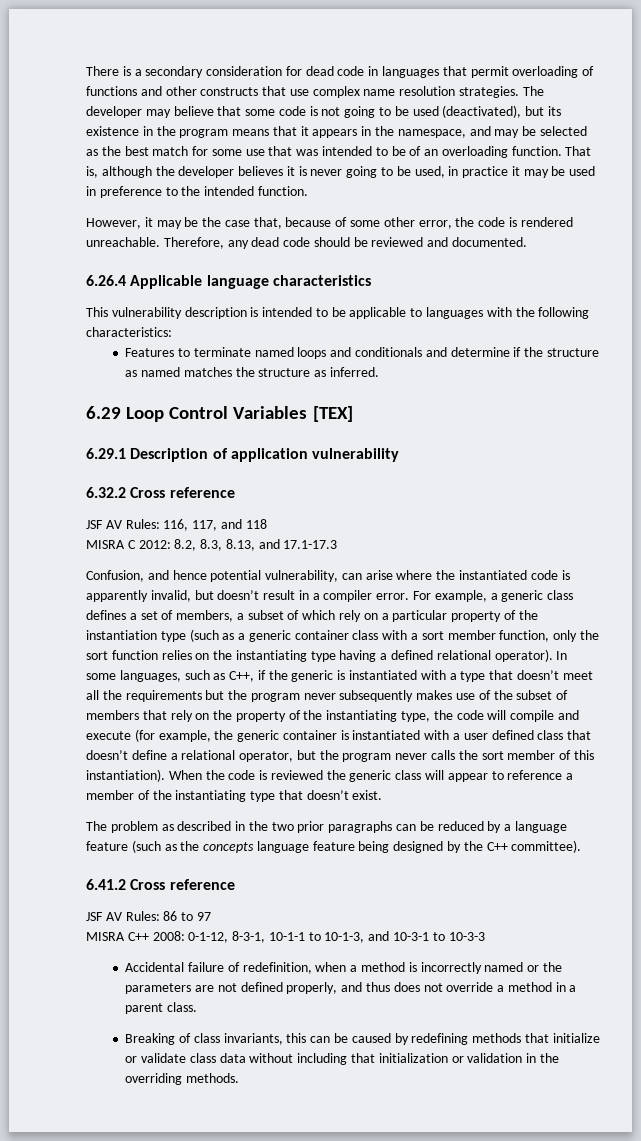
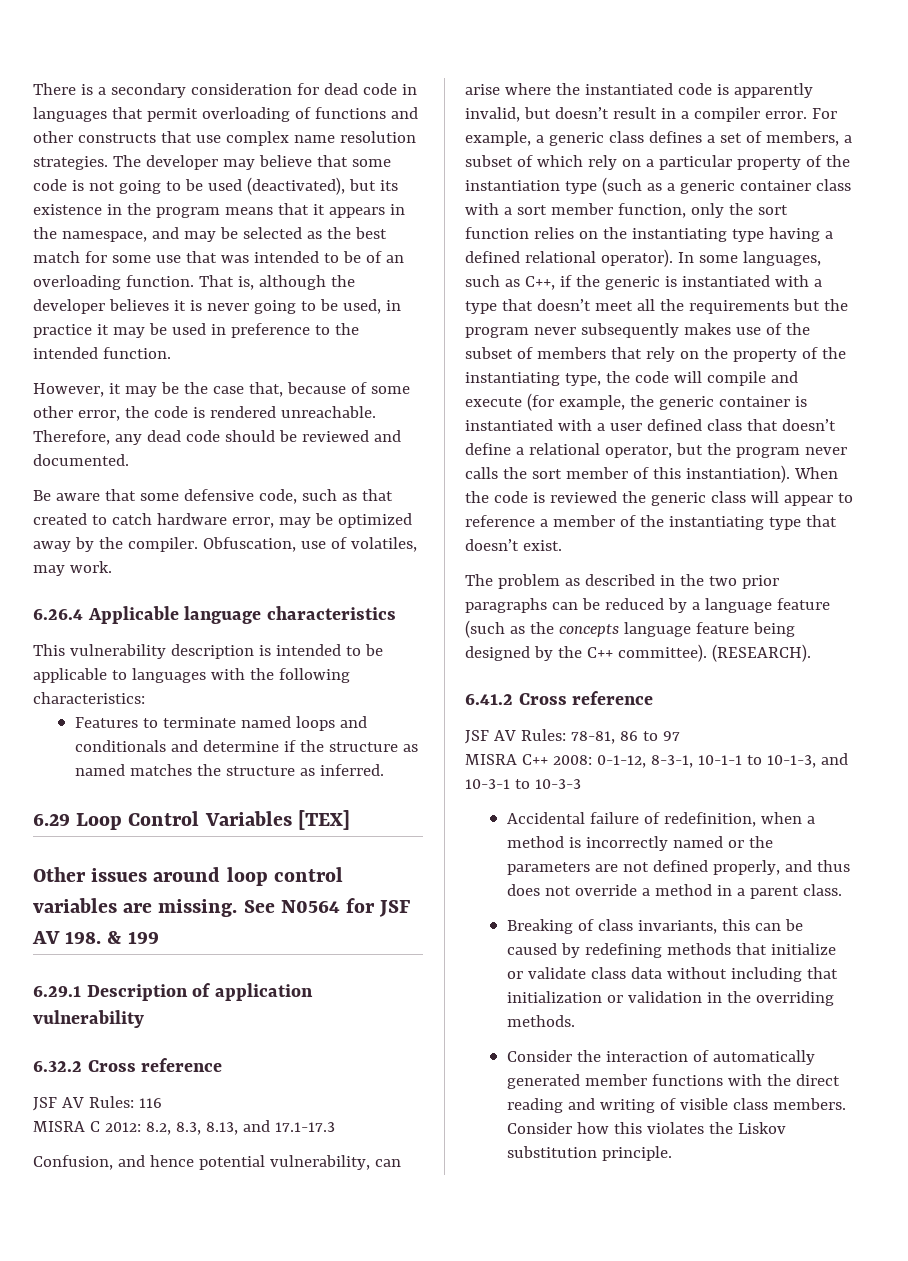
+ Be aware that some defensive code, such as that created to catch hardware error, may be optimized away by the compiler. Obfuscation, use of volatiles, may work.
+ Other issues around loop control variables are missing. See N0564 for JSF AV 198. & 199
- JSF AV Rules: 116, 117, and 118
+ JSF AV Rules: 116
+ (RESEARCH).
- JSF AV Rules: 86 to 97
+ JSF AV Rules: 78-81, 86 to 97
+ Consider the interaction of automatically generated member functions with the direct reading and writing of visible class members. Consider how this violates the Liskov substitution principle.

